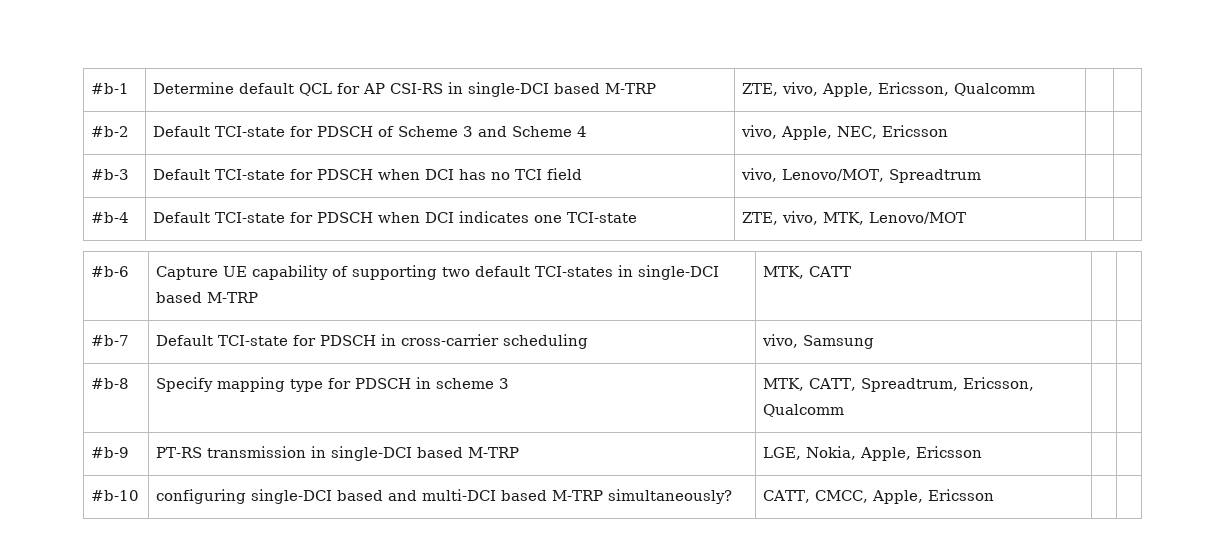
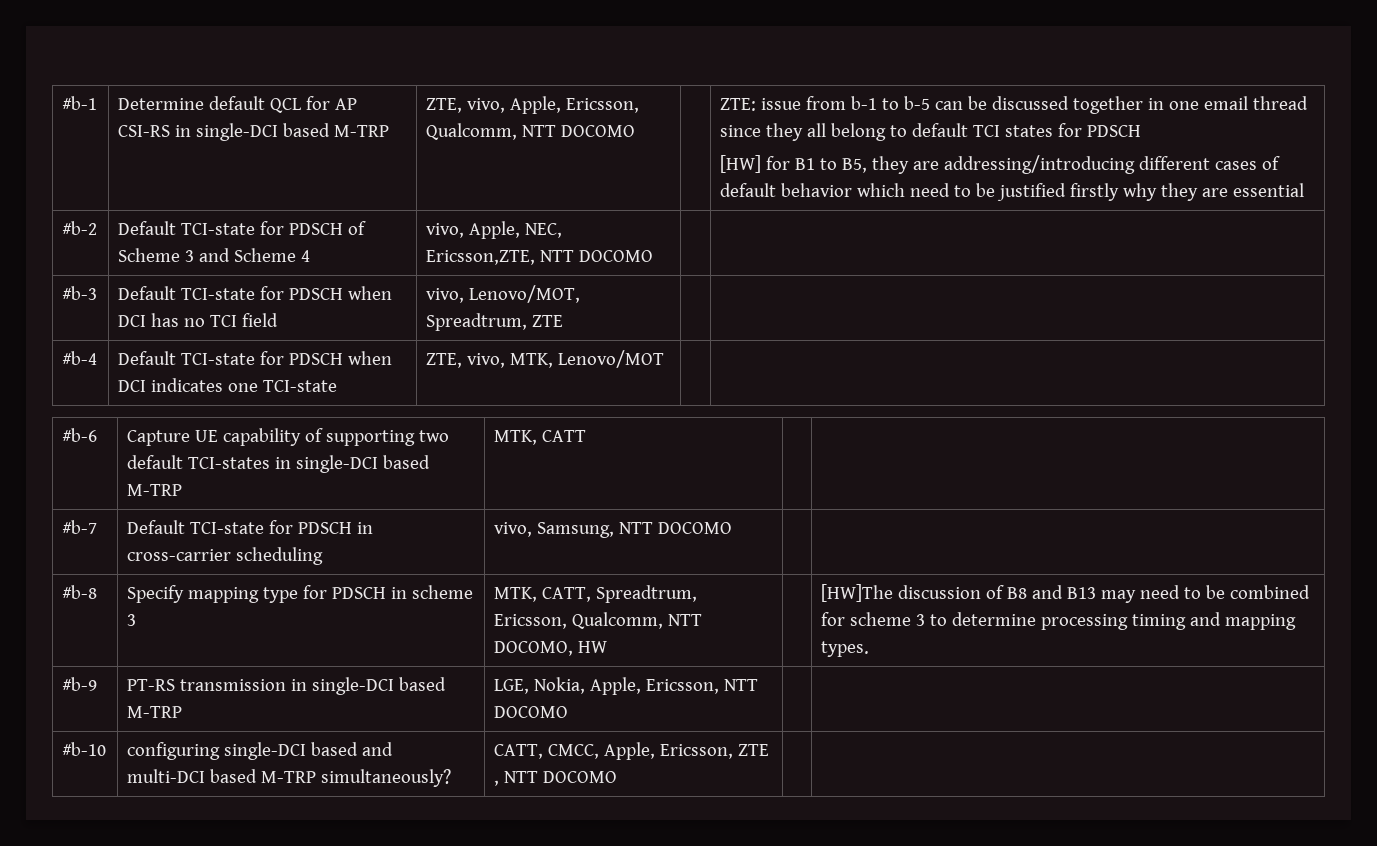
- ZTE, vivo, Apple, Ericsson, Qualcomm
+ ZTE, vivo, Apple, Ericsson, Qualcomm, NTT DOCOMO | | ZTE: issue from b-1 to b-5 can be discussed together in one email thread since they all belong to default TCI states for PDSCH
+ [HW] for B1 to B5, they are addressing/introducing different cases of default behavior which need to be justified firstly why they are essential
- #b-2 | Default TCI-state for PDSCH of Scheme 3 and Scheme 4 | vivo, Apple, NEC, Ericsson | |
+ #b-2 | Default TCI-state for PDSCH of Scheme 3 and Scheme 4 | vivo, Apple, NEC, Ericsson,ZTE, NTT DOCOMO | |
- #b-3 | Default TCI-state for PDSCH when DCI has no TCI field | vivo, Lenovo/MOT, Spreadtrum | |
+ #b-3 | Default TCI-state for PDSCH when DCI has no TCI field | vivo, Lenovo/MOT, Spreadtrum, ZTE | |
- #b-7 | Default TCI-state for PDSCH in cross-carrier scheduling | vivo, Samsung | |
+ #b-7 | Default TCI-state for PDSCH in cross-carrier scheduling | vivo, Samsung, NTT DOCOMO | |
- #b-8 | Specify mapping type for PDSCH in scheme 3 | MTK, CATT, Spreadtrum, Ericsson, Qualcomm | |
+ #b-8 | Specify mapping type for PDSCH in scheme 3 | MTK, CATT, Spreadtrum, Ericsson, Qualcomm, NTT DOCOMO, HW | | [HW]The discussion of B8 and B13 may need to be combined for scheme 3 to determine processing timing and mapping types.
- #b-9 | PT-RS transmission in single-DCI based M-TRP | LGE, Nokia, Apple, Ericsson | |
+ #b-9 | PT-RS transmission in single-DCI based M-TRP | LGE, Nokia, Apple, Ericsson, NTT DOCOMO | |
- #b-10 | configuring single-DCI based and multi-DCI based M-TRP simultaneously? | CATT, CMCC, Apple, Ericsson | |
+ #b-10 | configuring single-DCI based and multi-DCI based M-TRP simultaneously? | CATT, CMCC, Apple, Ericsson, ZTE , NTT DOCOMO | |

